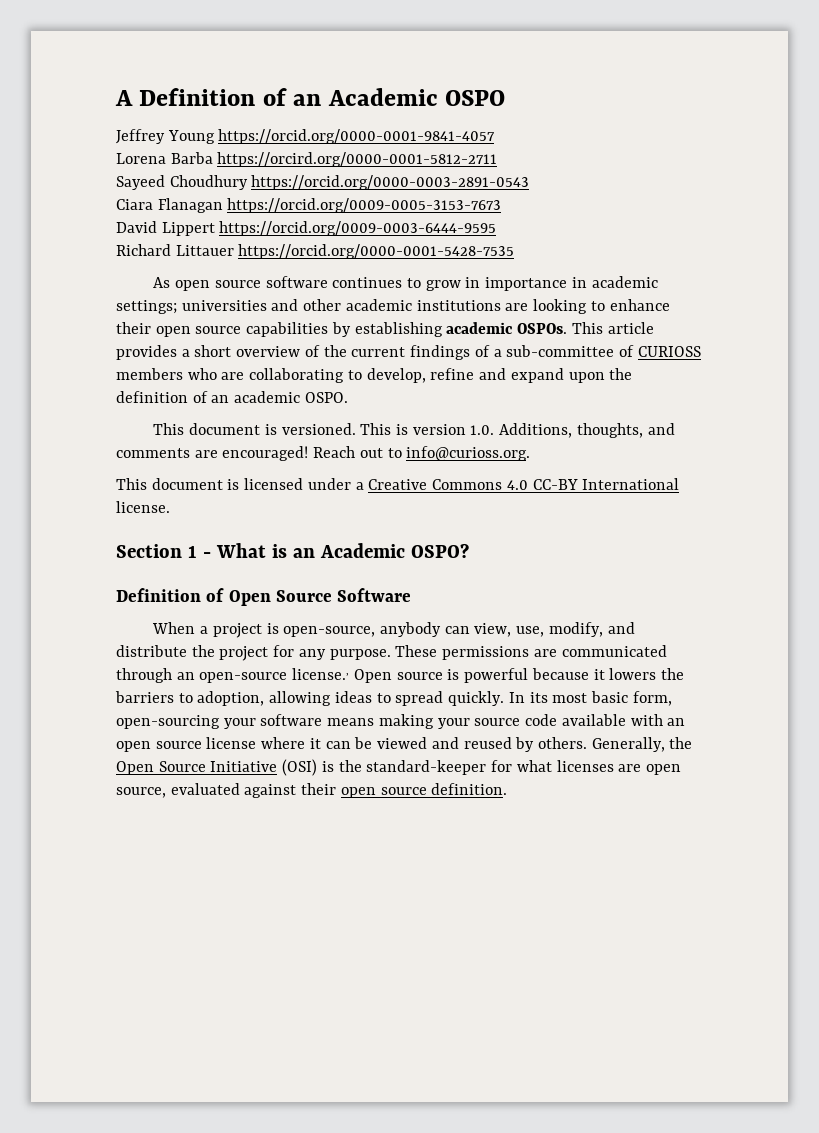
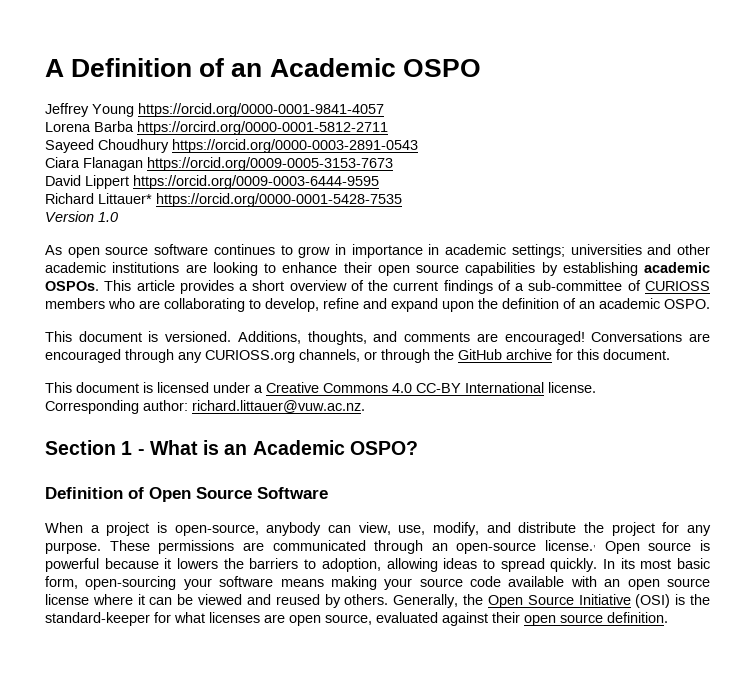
- Richard Littauer https://orcid.org/0000-0001-5428-7535
+ Richard Littauer* https://orcid.org/0000-0001-5428-7535
+ Version 1.0
- This is version 1.0. Additions, thoughts, and comments are encouraged!
+ Additions, thoughts, and comments are encouraged!
- Reach out to info@curioss.org.
+ Conversations are encouraged through any CURIOSS.org channels, or through the GitHub archive for this document.
+ Corresponding author: richard.littauer@vuw.ac.nz.

